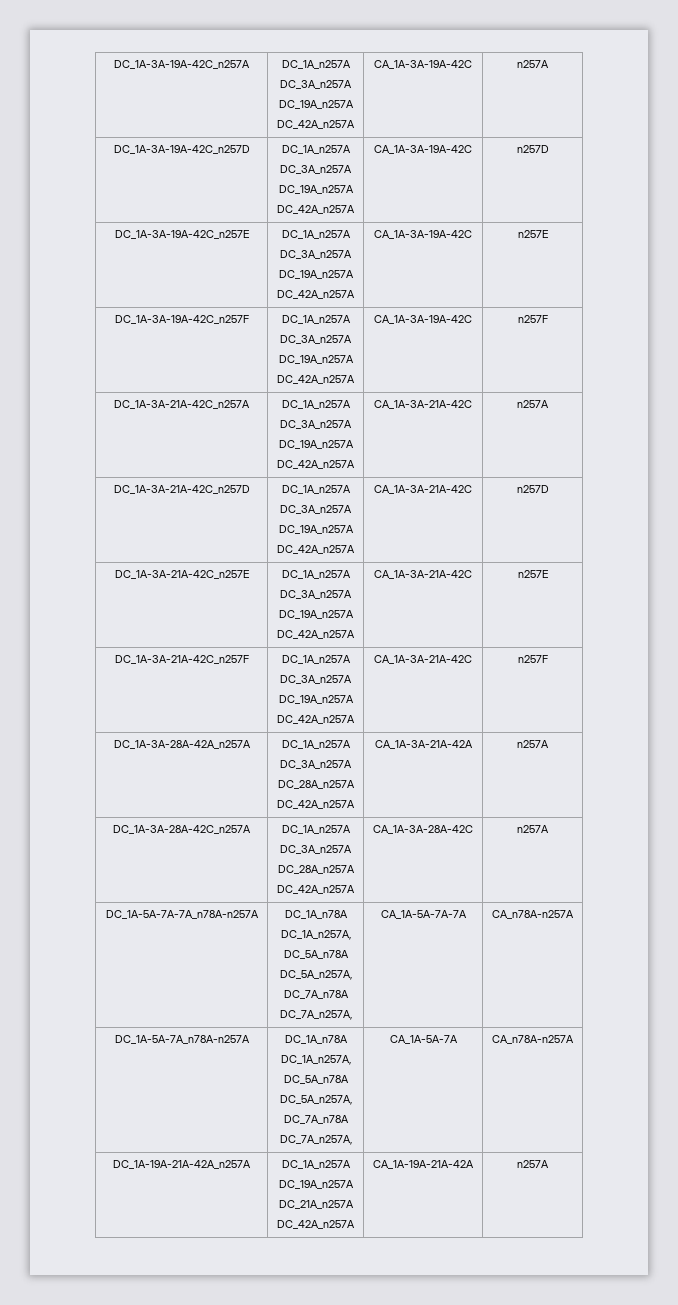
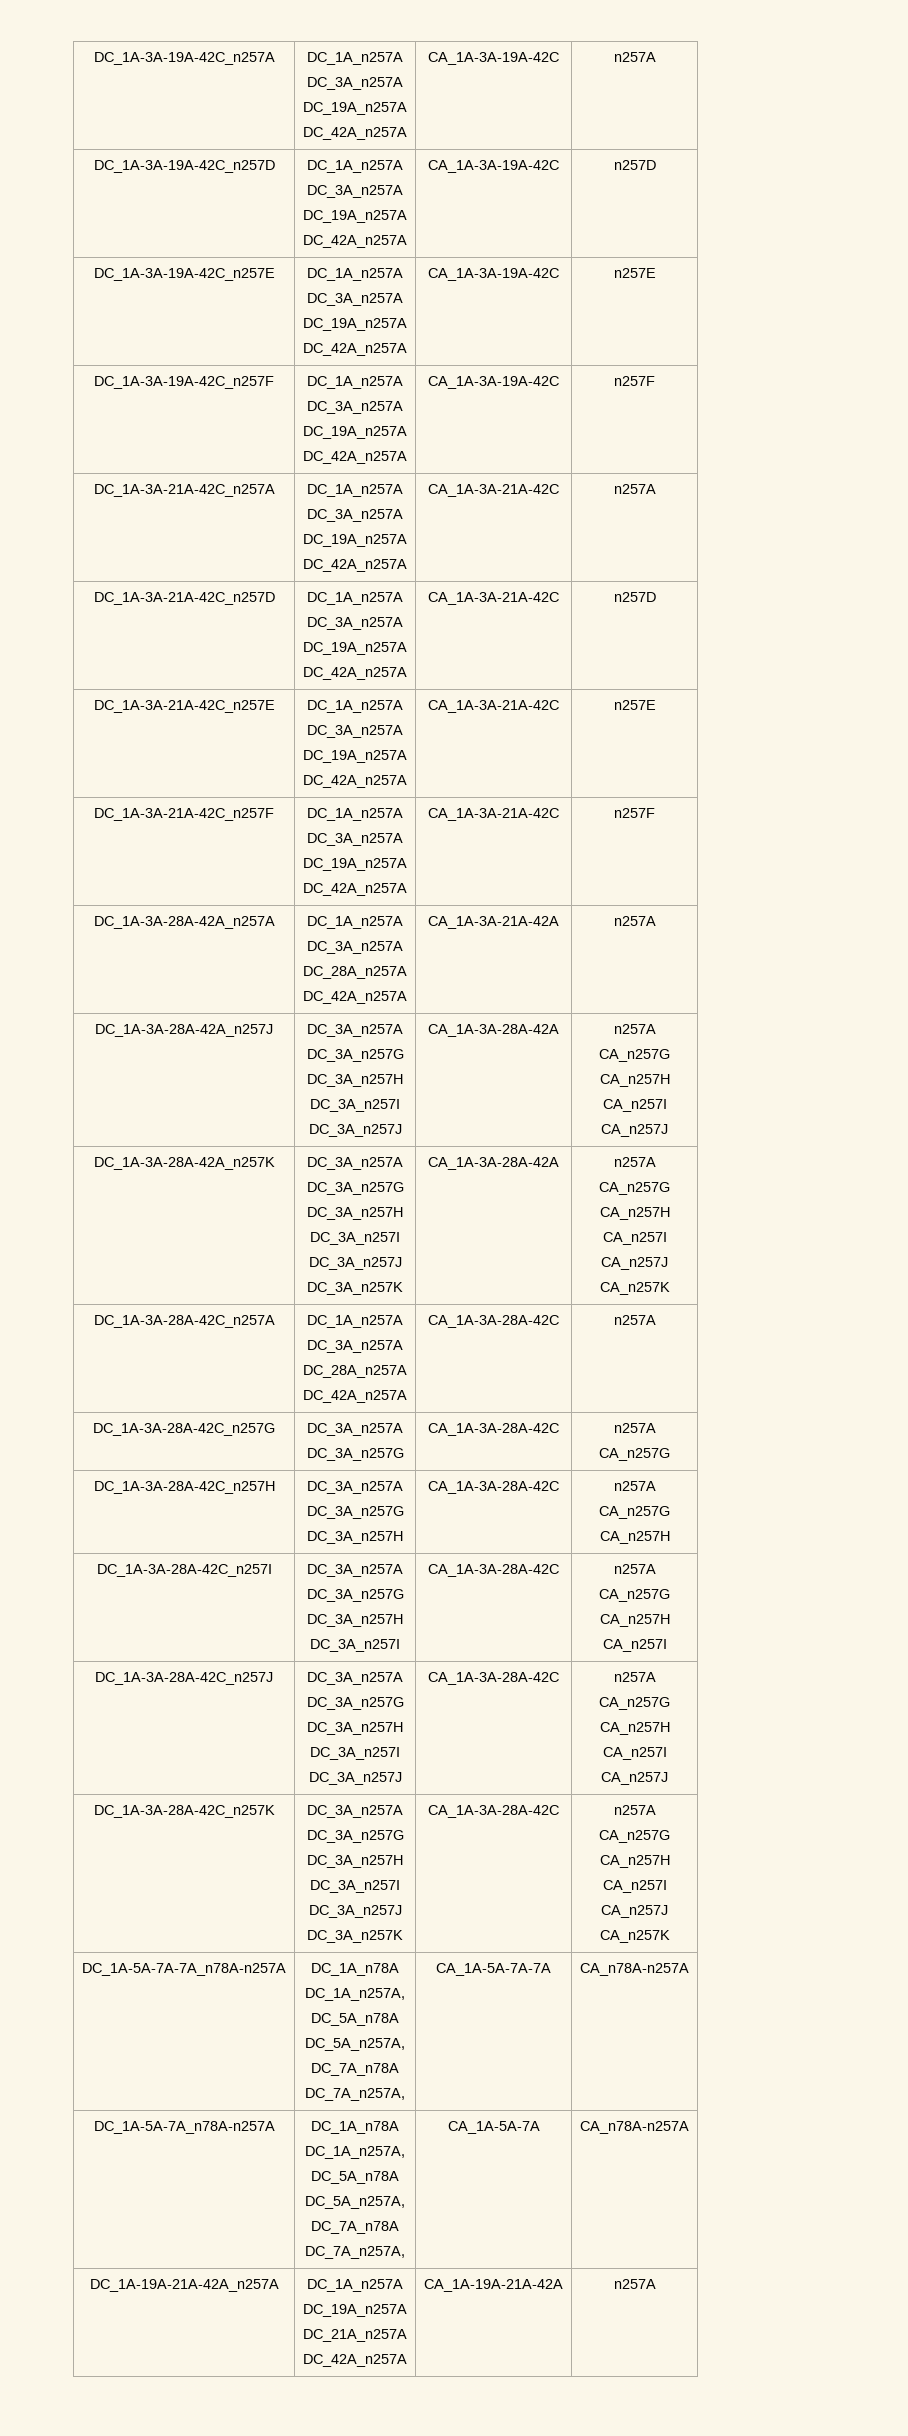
+ DC_1A-3A-28A-42A_n257J | DC_3A_n257A
+ DC_3A_n257G
+ DC_3A_n257H
+ DC_3A_n257I
+ DC_3A_n257J | CA_1A-3A-28A-42A | n257A
+ CA_n257G
+ CA_n257H
+ CA_n257I
+ CA_n257J
+ DC_1A-3A-28A-42A_n257K | DC_3A_n257A
+ DC_3A_n257G
+ DC_3A_n257H
+ DC_3A_n257I
+ DC_3A_n257J
+ DC_3A_n257K | CA_1A-3A-28A-42A | n257A
+ CA_n257G
+ CA_n257H
+ CA_n257I
+ CA_n257J
+ CA_n257K
+ DC_1A-3A-28A-42C_n257G | DC_3A_n257A
+ DC_3A_n257G | CA_1A-3A-28A-42C | n257A
+ CA_n257G
+ DC_1A-3A-28A-42C_n257H | DC_3A_n257A
+ DC_3A_n257G
+ DC_3A_n257H | CA_1A-3A-28A-42C | n257A
+ CA_n257G
+ CA_n257H
+ DC_1A-3A-28A-42C_n257I | DC_3A_n257A
+ DC_3A_n257G
+ DC_3A_n257H
+ DC_3A_n257I | CA_1A-3A-28A-42C | n257A
+ CA_n257G
+ CA_n257H
+ CA_n257I
+ DC_1A-3A-28A-42C_n257J | DC_3A_n257A
+ DC_3A_n257G
+ DC_3A_n257H
+ DC_3A_n257I
+ DC_3A_n257J | CA_1A-3A-28A-42C | n257A
+ CA_n257G
+ CA_n257H
+ CA_n257I
+ CA_n257J
+ DC_1A-3A-28A-42C_n257K | DC_3A_n257A
+ DC_3A_n257G
+ DC_3A_n257H
+ DC_3A_n257I
+ DC_3A_n257J
+ DC_3A_n257K | CA_1A-3A-28A-42C | n257A
+ CA_n257G
+ CA_n257H
+ CA_n257I
+ CA_n257J
+ CA_n257K

